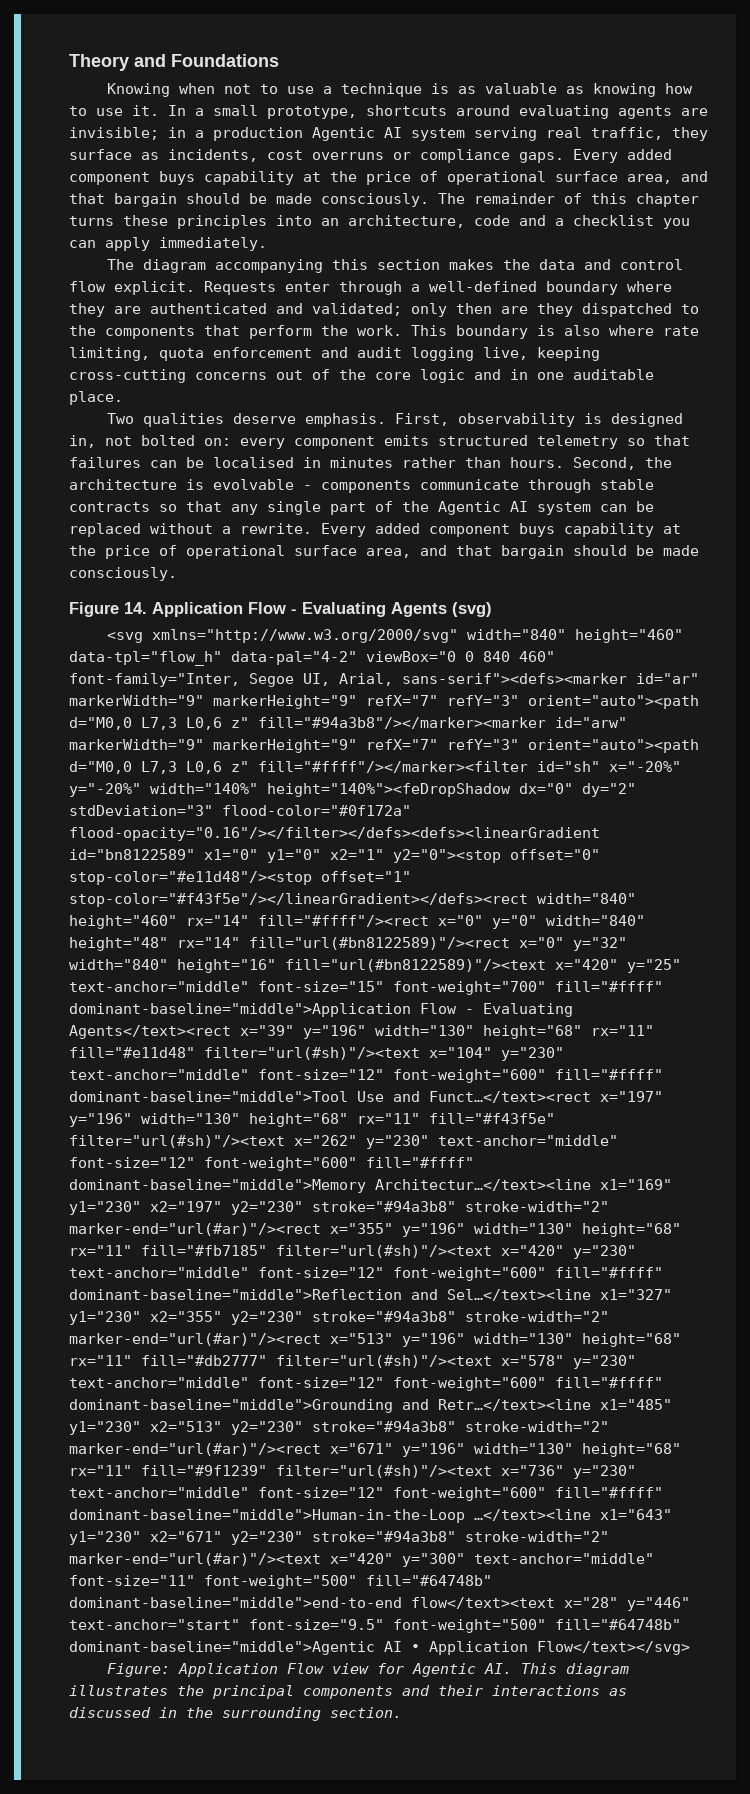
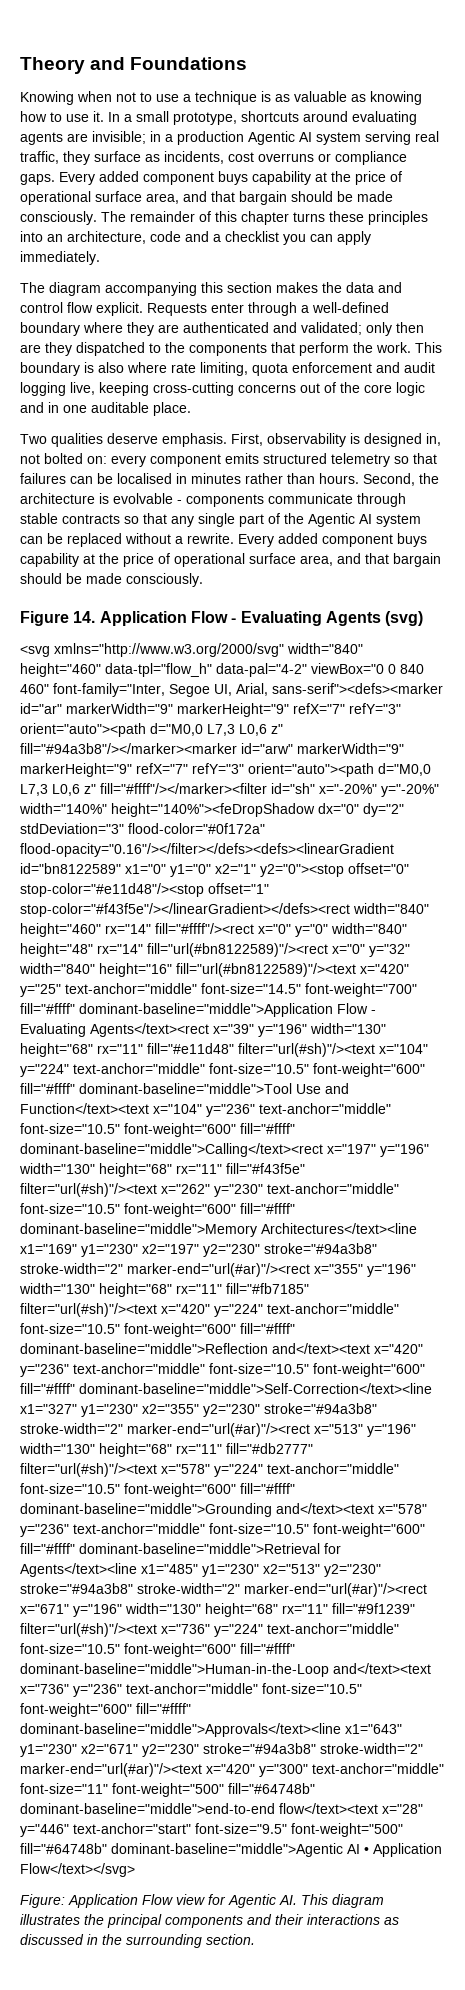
- <svg xmlns="http://www.w3.org/2000/svg" width="840" height="460" data-tpl="flow_h" data-pal="4-2" viewBox="0 0 840 460" font-family="Inter, Segoe UI, Arial, sans-serif"><defs><marker id="ar" markerWidth="9" markerHeight="9" refX="7" refY="3" orient="auto"><path d="M0,0 L7,3 L0,6 z" fill="#94a3b8"/></marker><marker id="arw" markerWidth="9" markerHeight="9" refX="7" refY="3" orient="auto"><path d="M0,0 L7,3 L0,6 z" fill="#ffff"/></marker><filter id="sh" x="-20%" y="-20%" width="140%" height="140%"><feDropShadow dx="0" dy="2" stdDeviation="3" flood-color="#0f172a" flood-opacity="0.16"/></filter></defs><defs><linearGradient id="bn8122589" x1="0" y1="0" x2="1" y2="0"><stop offset="0" stop-color="#e11d48"/><stop offset="1" stop-color="#f43f5e"/></linearGradient></defs><rect width="840" height="460" rx="14" fill="#ffff"/><rect x="0" y="0" width="840" height="48" rx="14" fill="url(#bn8122589)"/><rect x="0" y="32" width="840" height="16" fill="url(#bn8122589)"/><text x="420" y="25" text-anchor="middle" font-size="15" font-weight="700" fill="#ffff" dominant-baseline="middle">Application Flow - Evaluating Agents</text><rect x="39" y="196" width="130" height="68" rx="11" fill="#e11d48" filter="url(#sh)"/><text x="104" y="230" text-anchor="middle" font-size="12" font-weight="600" fill="#ffff" dominant-baseline="middle">Tool Use and Funct…</text><rect x="197" y="196" width="130" height="68" rx="11" fill="#f43f5e" filter="url(#sh)"/><text x="262" y="230" text-anchor="middle" font-size="12" font-weight="600" fill="#ffff" dominant-baseline="middle">Memory Architectur…</text><line x1="169" y1="230" x2="197" y2="230" stroke="#94a3b8" stroke-width="2" marker-end="url(#ar)"/><rect x="355" y="196" width="130" height="68" rx="11" fill="#fb7185" filter="url(#sh)"/><text x="420" y="230" text-anchor="middle" font-size="12" font-weight="600" fill="#ffff" dominant-baseline="middle">Reflection and Sel…</text><line x1="327" y1="230" x2="355" y2="230" stroke="#94a3b8" stroke-width="2" marker-end="url(#ar)"/><rect x="513" y="196" width="130" height="68" rx="11" fill="#db2777" filter="url(#sh)"/><text x="578" y="230" text-anchor="middle" font-size="12" font-weight="600" fill="#ffff" dominant-baseline="middle">Grounding and Retr…</text><line x1="485" y1="230" x2="513" y2="230" stroke="#94a3b8" stroke-width="2" marker-end="url(#ar)"/><rect x="671" y="196" width="130" height="68" rx="11" fill="#9f1239" filter="url(#sh)"/><text x="736" y="230" text-anchor="middle" font-size="12" font-weight="600" fill="#ffff" dominant-baseline="middle">Human-in-the-Loop …</text><line x1="643" y1="230" x2="671" y2="230" stroke="#94a3b8" stroke-width="2" marker-end="url(#ar)"/><text x="420" y="300" text-anchor="middle" font-size="11" font-weight="500" fill="#64748b" dominant-baseline="middle">end-to-end flow</text><text x="28" y="446" text-anchor="start" font-size="9.5" font-weight="500" fill="#64748b" dominant-baseline="middle">Agentic AI • Application Flow</text></svg>
+ <svg xmlns="http://www.w3.org/2000/svg" width="840" height="460" data-tpl="flow_h" data-pal="4-2" viewBox="0 0 840 460" font-family="Inter, Segoe UI, Arial, sans-serif"><defs><marker id="ar" markerWidth="9" markerHeight="9" refX="7" refY="3" orient="auto"><path d="M0,0 L7,3 L0,6 z" fill="#94a3b8"/></marker><marker id="arw" markerWidth="9" markerHeight="9" refX="7" refY="3" orient="auto"><path d="M0,0 L7,3 L0,6 z" fill="#ffff"/></marker><filter id="sh" x="-20%" y="-20%" width="140%" height="140%"><feDropShadow dx="0" dy="2" stdDeviation="3" flood-color="#0f172a" flood-opacity="0.16"/></filter></defs><defs><linearGradient id="bn8122589" x1="0" y1="0" x2="1" y2="0"><stop offset="0" stop-color="#e11d48"/><stop offset="1" stop-color="#f43f5e"/></linearGradient></defs><rect width="840" height="460" rx="14" fill="#ffff"/><rect x="0" y="0" width="840" height="48" rx="14" fill="url(#bn8122589)"/><rect x="0" y="32" width="840" height="16" fill="url(#bn8122589)"/><text x="420" y="25" text-anchor="middle" font-size="14.5" font-weight="700" fill="#ffff" dominant-baseline="middle">Application Flow - Evaluating Agents</text><rect x="39" y="196" width="130" height="68" rx="11" fill="#e11d48" filter="url(#sh)"/><text x="104" y="224" text-anchor="middle" font-size="10.5" font-weight="600" fill="#ffff" dominant-baseline="middle">Tool Use and Function</text><text x="104" y="236" text-anchor="middle" font-size="10.5" font-weight="600" fill="#ffff" dominant-baseline="middle">Calling</text><rect x="197" y="196" width="130" height="68" rx="11" fill="#f43f5e" filter="url(#sh)"/><text x="262" y="230" text-anchor="middle" font-size="10.5" font-weight="600" fill="#ffff" dominant-baseline="middle">Memory Architectures</text><line x1="169" y1="230" x2="197" y2="230" stroke="#94a3b8" stroke-width="2" marker-end="url(#ar)"/><rect x="355" y="196" width="130" height="68" rx="11" fill="#fb7185" filter="url(#sh)"/><text x="420" y="224" text-anchor="middle" font-size="10.5" font-weight="600" fill="#ffff" dominant-baseline="middle">Reflection and</text><text x="420" y="236" text-anchor="middle" font-size="10.5" font-weight="600" fill="#ffff" dominant-baseline="middle">Self-Correction</text><line x1="327" y1="230" x2="355" y2="230" stroke="#94a3b8" stroke-width="2" marker-end="url(#ar)"/><rect x="513" y="196" width="130" height="68" rx="11" fill="#db2777" filter="url(#sh)"/><text x="578" y="224" text-anchor="middle" font-size="10.5" font-weight="600" fill="#ffff" dominant-baseline="middle">Grounding and</text><text x="578" y="236" text-anchor="middle" font-size="10.5" font-weight="600" fill="#ffff" dominant-baseline="middle">Retrieval for Agents</text><line x1="485" y1="230" x2="513" y2="230" stroke="#94a3b8" stroke-width="2" marker-end="url(#ar)"/><rect x="671" y="196" width="130" height="68" rx="11" fill="#9f1239" filter="url(#sh)"/><text x="736" y="224" text-anchor="middle" font-size="10.5" font-weight="600" fill="#ffff" dominant-baseline="middle">Human-in-the-Loop and</text><text x="736" y="236" text-anchor="middle" font-size="10.5" font-weight="600" fill="#ffff" dominant-baseline="middle">Approvals</text><line x1="643" y1="230" x2="671" y2="230" stroke="#94a3b8" stroke-width="2" marker-end="url(#ar)"/><text x="420" y="300" text-anchor="middle" font-size="11" font-weight="500" fill="#64748b" dominant-baseline="middle">end-to-end flow</text><text x="28" y="446" text-anchor="start" font-size="9.5" font-weight="500" fill="#64748b" dominant-baseline="middle">Agentic AI • Application Flow</text></svg>

